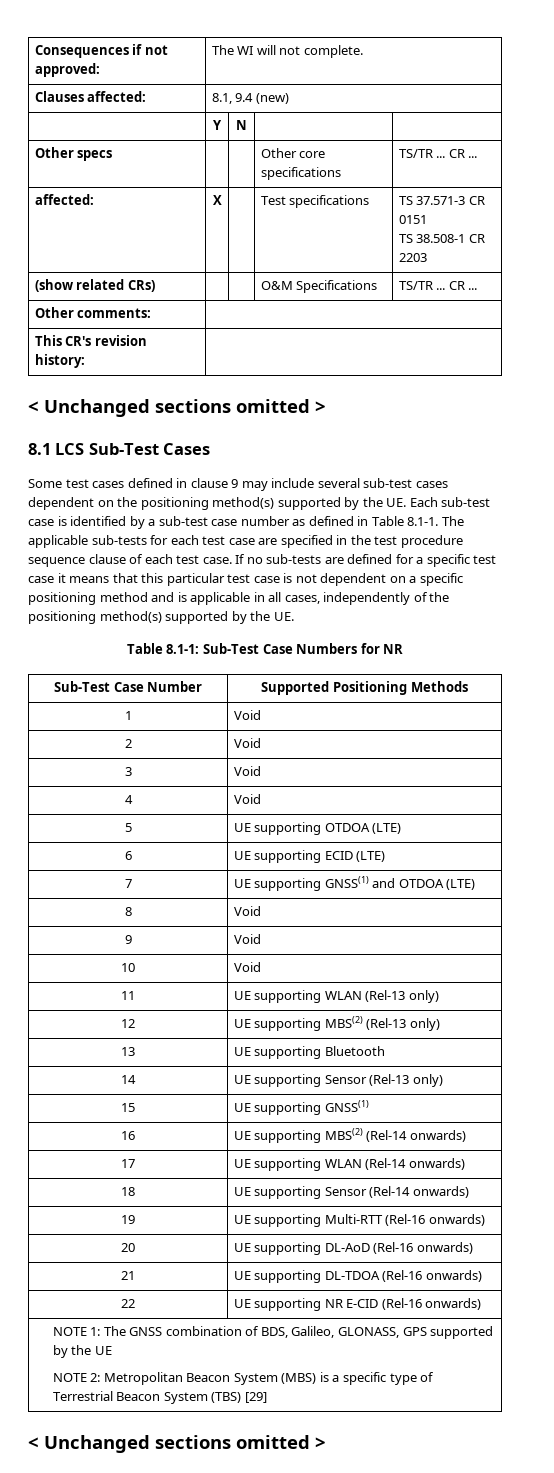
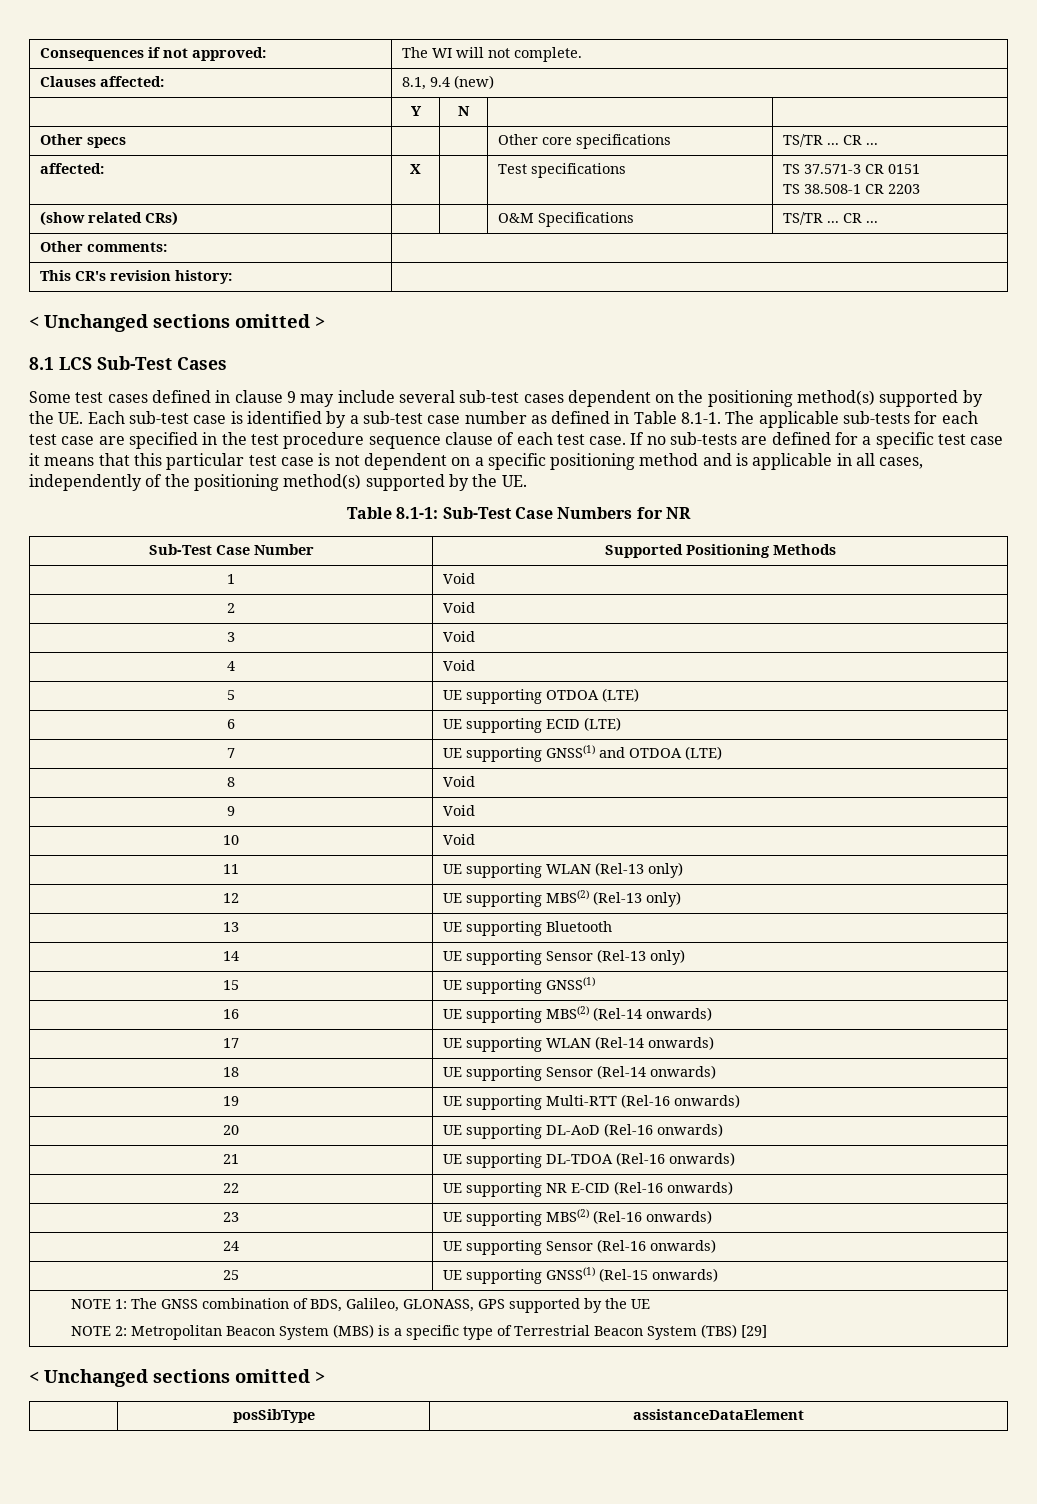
+ 23 | UE supporting MBS(2) (Rel-16 onwards)
+ 24 | UE supporting Sensor (Rel-16 onwards)
+ 25 | UE supporting GNSS(1) (Rel-15 onwards)
+ | posSibType | assistanceDataElement

